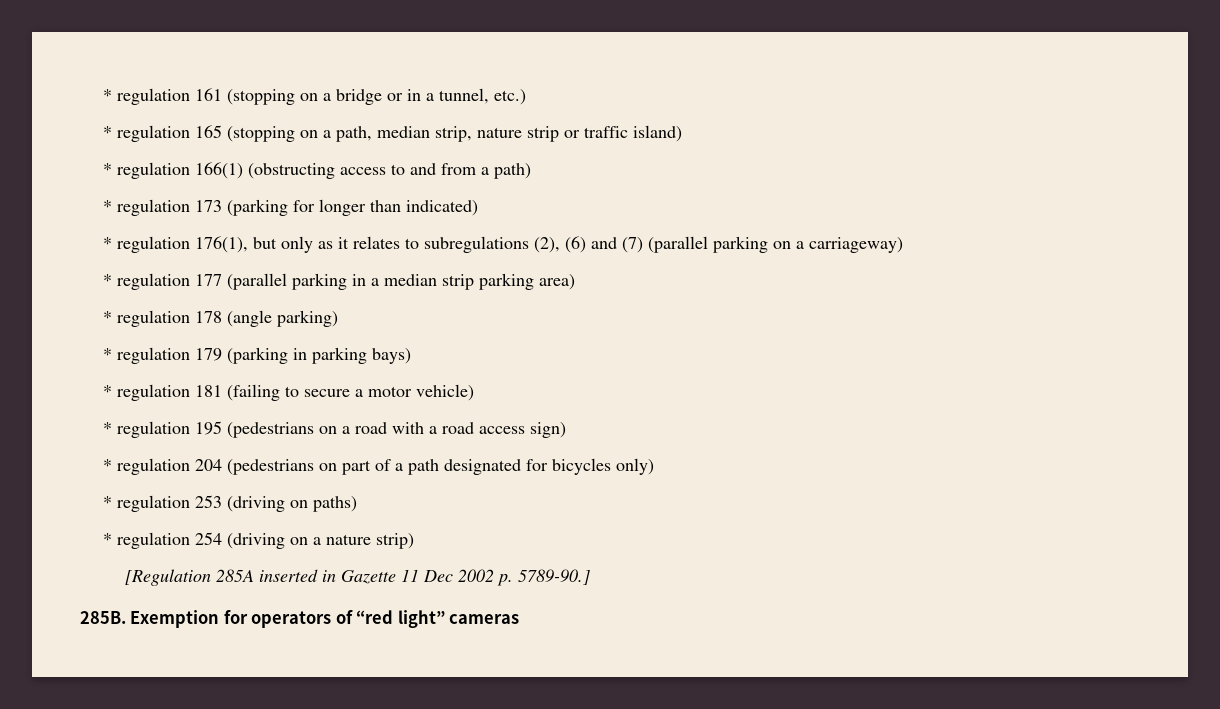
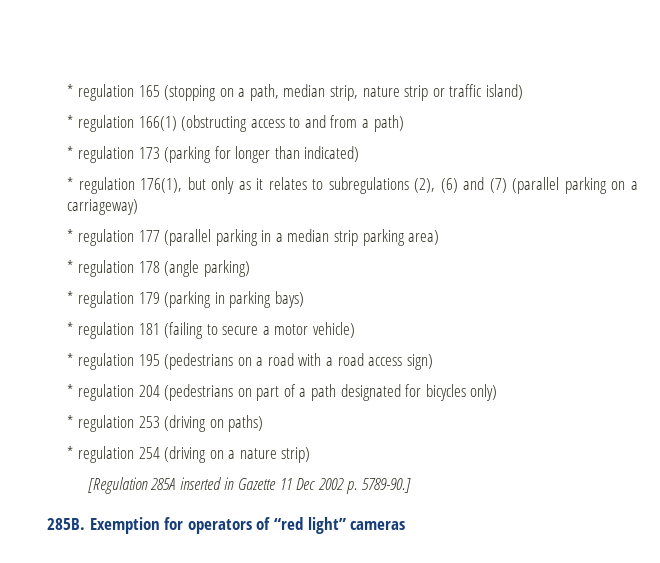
- * regulation 161 (stopping on a bridge or in a tunnel, etc.)

